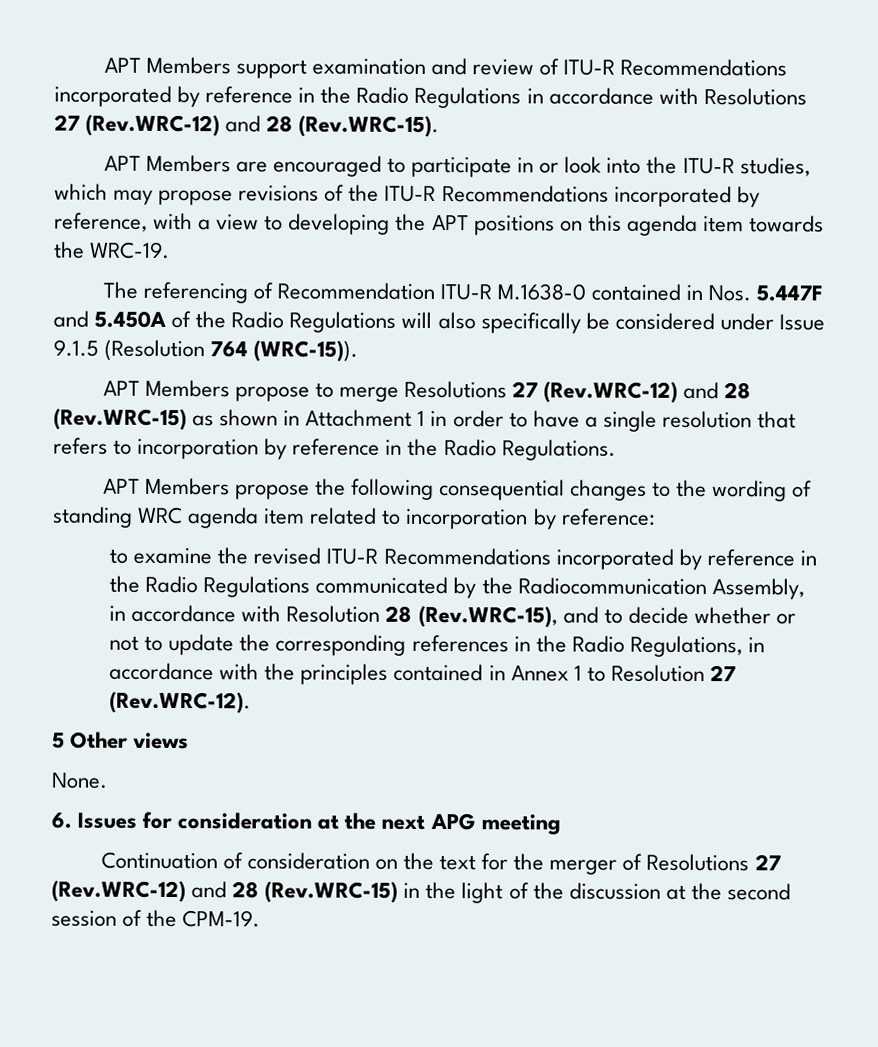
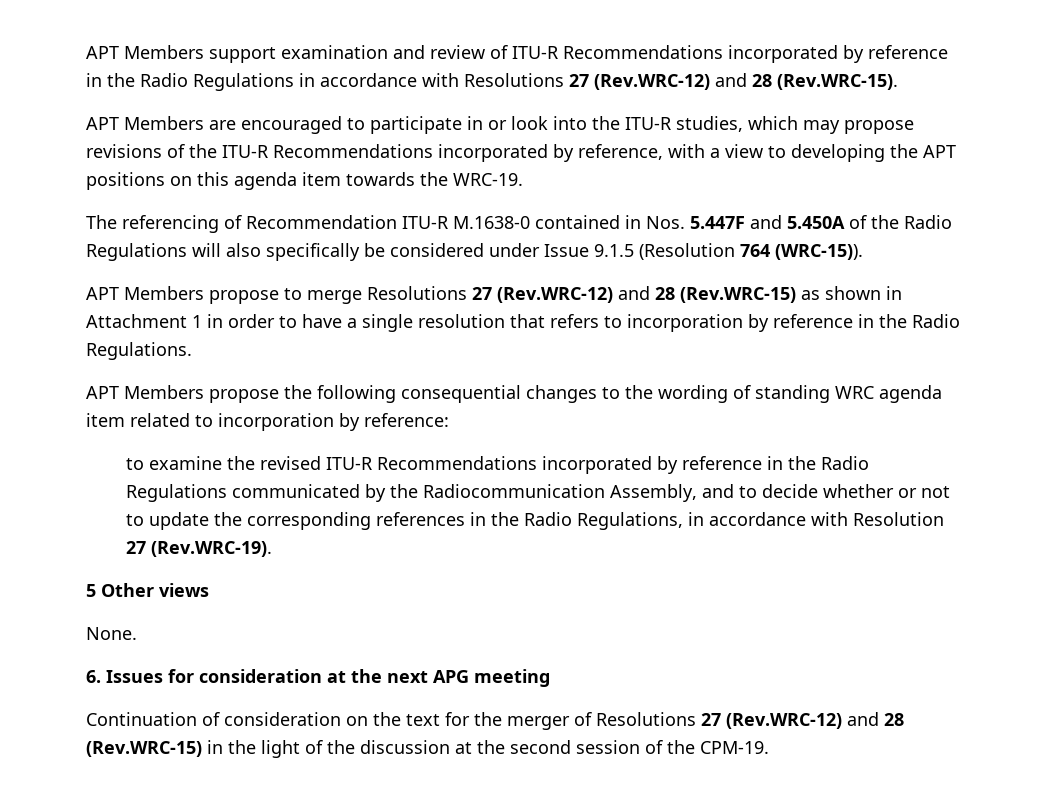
- to examine the revised ITU-R Recommendations incorporated by reference in the Radio Regulations communicated by the Radiocommunication Assembly, in accordance with Resolution 28 (Rev.WRC-15), and to decide whether or not to update the corresponding references in the Radio Regulations, in accordance with the principles contained in Annex 1 to Resolution 27 (Rev.WRC-12).
+ to examine the revised ITU-R Recommendations incorporated by reference in the Radio Regulations communicated by the Radiocommunication Assembly, and to decide whether or not to update the corresponding references in the Radio Regulations, in accordance with Resolution 27 (Rev.WRC-19).

